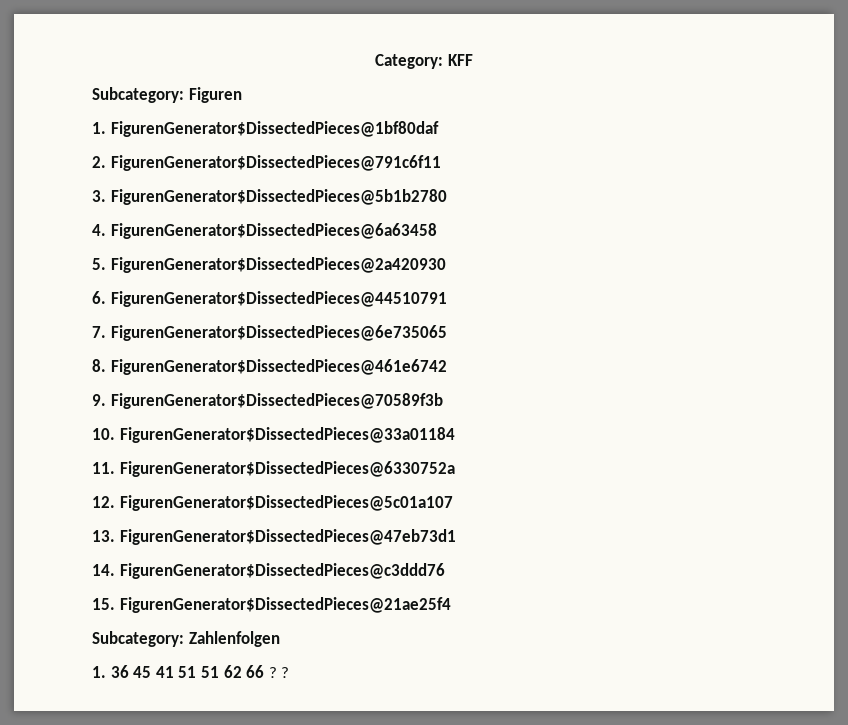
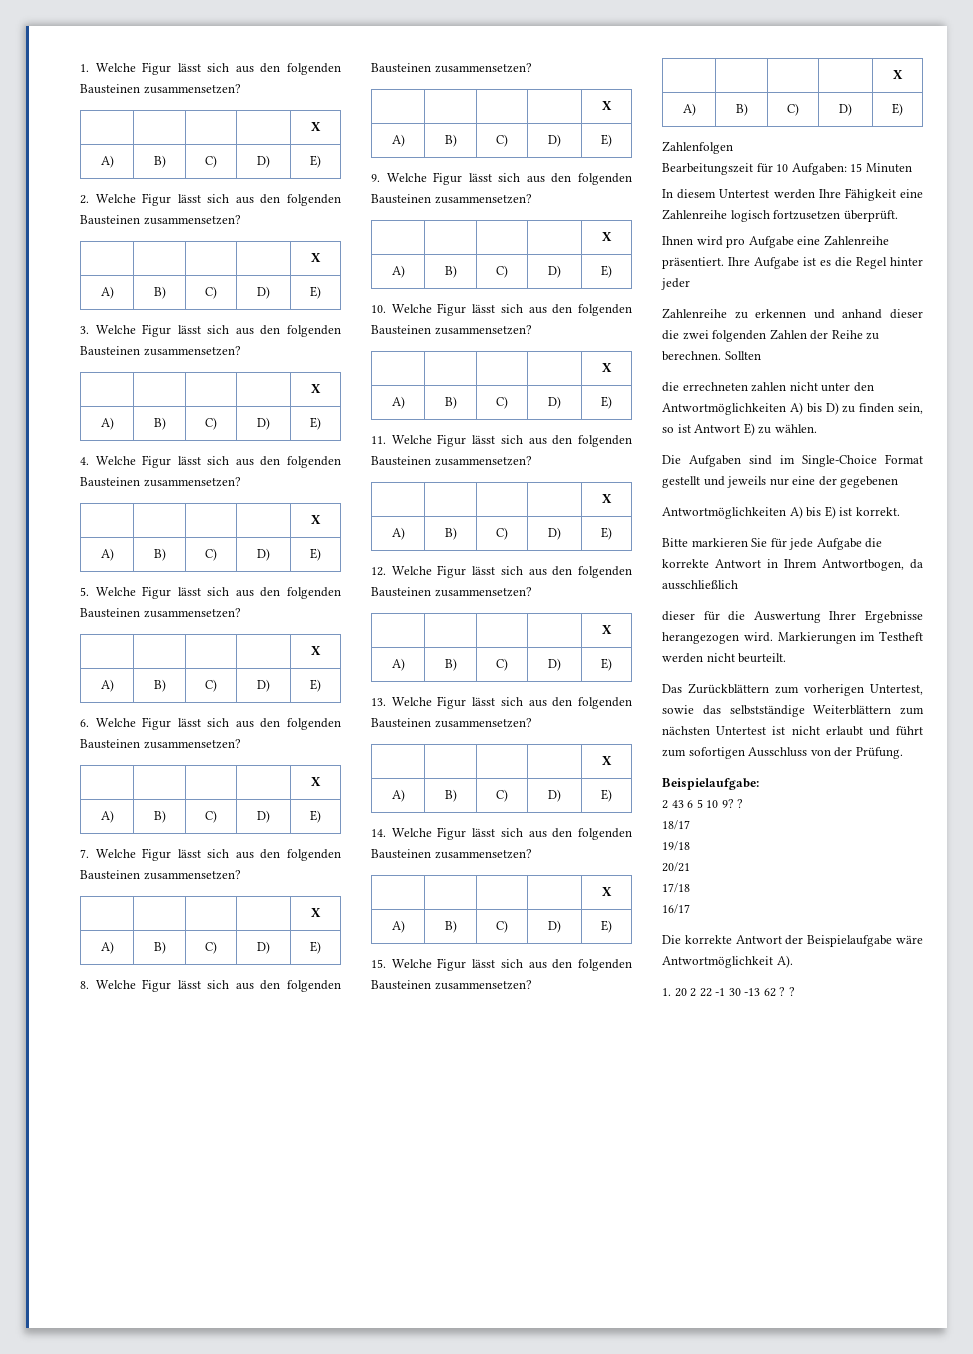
- Category: KFF
- Subcategory: Figuren
- 1. FigurenGenerator$DissectedPieces@1bf80daf
- 2. FigurenGenerator$DissectedPieces@791c6f11
- 3. FigurenGenerator$DissectedPieces@5b1b2780
- 4. FigurenGenerator$DissectedPieces@6a63458
- 5. FigurenGenerator$DissectedPieces@2a420930
- 6. FigurenGenerator$DissectedPieces@44510791
- 7. FigurenGenerator$DissectedPieces@6e735065
- 8. FigurenGenerator$DissectedPieces@461e6742
- 9. FigurenGenerator$DissectedPieces@70589f3b
- 10. FigurenGenerator$DissectedPieces@33a01184
- 11. FigurenGenerator$DissectedPieces@6330752a
- 12. FigurenGenerator$DissectedPieces@5c01a107
- 13. FigurenGenerator$DissectedPieces@47eb73d1
- 14. FigurenGenerator$DissectedPieces@c3ddd76
- 15. FigurenGenerator$DissectedPieces@21ae25f4
- Subcategory: Zahlenfolgen
- 1. 36 45 41 51 51 62 66 ?
+ 1. Welche Figur lässt sich aus den folgenden Bausteinen zusammensetzen?
+ | | | | X
+ A) | B) | C) | D) | E)
+ 2. Welche Figur lässt sich aus den folgenden Bausteinen zusammensetzen?
+ | | | | X
+ A) | B) | C) | D) | E)
+ 3. Welche Figur lässt sich aus den folgenden Bausteinen zusammensetzen?
+ | | | | X
+ A) | B) | C) | D) | E)
+ 4. Welche Figur lässt sich aus den folgenden Bausteinen zusammensetzen?
+ | | | | X
+ A) | B) | C) | D) | E)
+ 5. Welche Figur lässt sich aus den folgenden Bausteinen zusammensetzen?
+ | | | | X
+ A) | B) | C) | D) | E)
+ 6. Welche Figur lässt sich aus den folgenden Bausteinen zusammensetzen?
+ | | | | X
+ A) | B) | C) | D) | E)
+ 7. Welche Figur lässt sich aus den folgenden Bausteinen zusammensetzen?
+ | | | | X
+ A) | B) | C) | D) | E)
+ 8. Welche Figur lässt sich aus den folgenden Bausteinen zusammensetzen?
+ | | | | X
+ A) | B) | C) | D) | E)
+ 9. Welche Figur lässt sich aus den folgenden Bausteinen zusammensetzen?
+ | | | | X
+ A) | B) | C) | D) | E)
+ 10. Welche Figur lässt sich aus den folgenden Bausteinen zusammensetzen?
+ | | | | X
+ A) | B) | C) | D) | E)
+ 11. Welche Figur lässt sich aus den folgenden Bausteinen zusammensetzen?
+ | | | | X
+ A) | B) | C) | D) | E)
+ 12. Welche Figur lässt sich aus den folgenden Bausteinen zusammensetzen?
+ | | | | X
+ A) | B) | C) | D) | E)
+ 13. Welche Figur lässt sich aus den folgenden Bausteinen zusammensetzen?
+ | | | | X
+ A) | B) | C) | D) | E)
+ 14. Welche Figur lässt sich aus den folgenden Bausteinen zusammensetzen?
+ | | | | X
+ A) | B) | C) | D) | E)
+ 15. Welche Figur lässt sich aus den folgenden Bausteinen zusammensetzen?
+ | | | | X
+ A) | B) | C) | D) | E)
+ Zahlenfolgen
+ Bearbeitungszeit für 10 Aufgaben: 15 Minuten
+ In diesem Untertest werden Ihre Fähigkeit eine Zahlenreihe logisch fortzusetzen überprüft.
+ Ihnen wird pro Aufgabe eine Zahlenreihe präsentiert. Ihre Aufgabe ist es die Regel hinter jeder
+ Zahlenreihe zu erkennen und anhand dieser die zwei folgenden Zahlen der Reihe zu berechnen. Sollten
+ die errechneten zahlen nicht unter den Antwortmöglichkeiten A) bis D) zu finden sein, so ist Antwort E) zu wählen.
+ Die Aufgaben sind im Single-Choice Format gestellt und jeweils nur eine der gegebenen
+ Antwortmöglichkeiten A) bis E) ist korrekt.
+ Bitte markieren Sie für jede Aufgabe die korrekte Antwort in Ihrem Antwortbogen, da ausschließlich
+ dieser für die Auswertung Ihrer Ergebnisse herangezogen wird. Markierungen im Testheft werden nicht beurteilt.
+ Das Zurückblättern zum vorherigen Untertest, sowie das selbstständige Weiterblättern zum nächsten Untertest ist nicht erlaubt und führt zum sofortigen Ausschluss von der Prüfung.
+ Beispielaufgabe:
+ 2 43 6 5 10 9? ?
+ 18/17
+ 19/18
+ 20/21
+ 17/18
+ 16/17
+ Die korrekte Antwort der Beispielaufgabe wäre Antwortmöglichkeit A).
+ 1. 20 2 22 -1 30 -13 62 ?

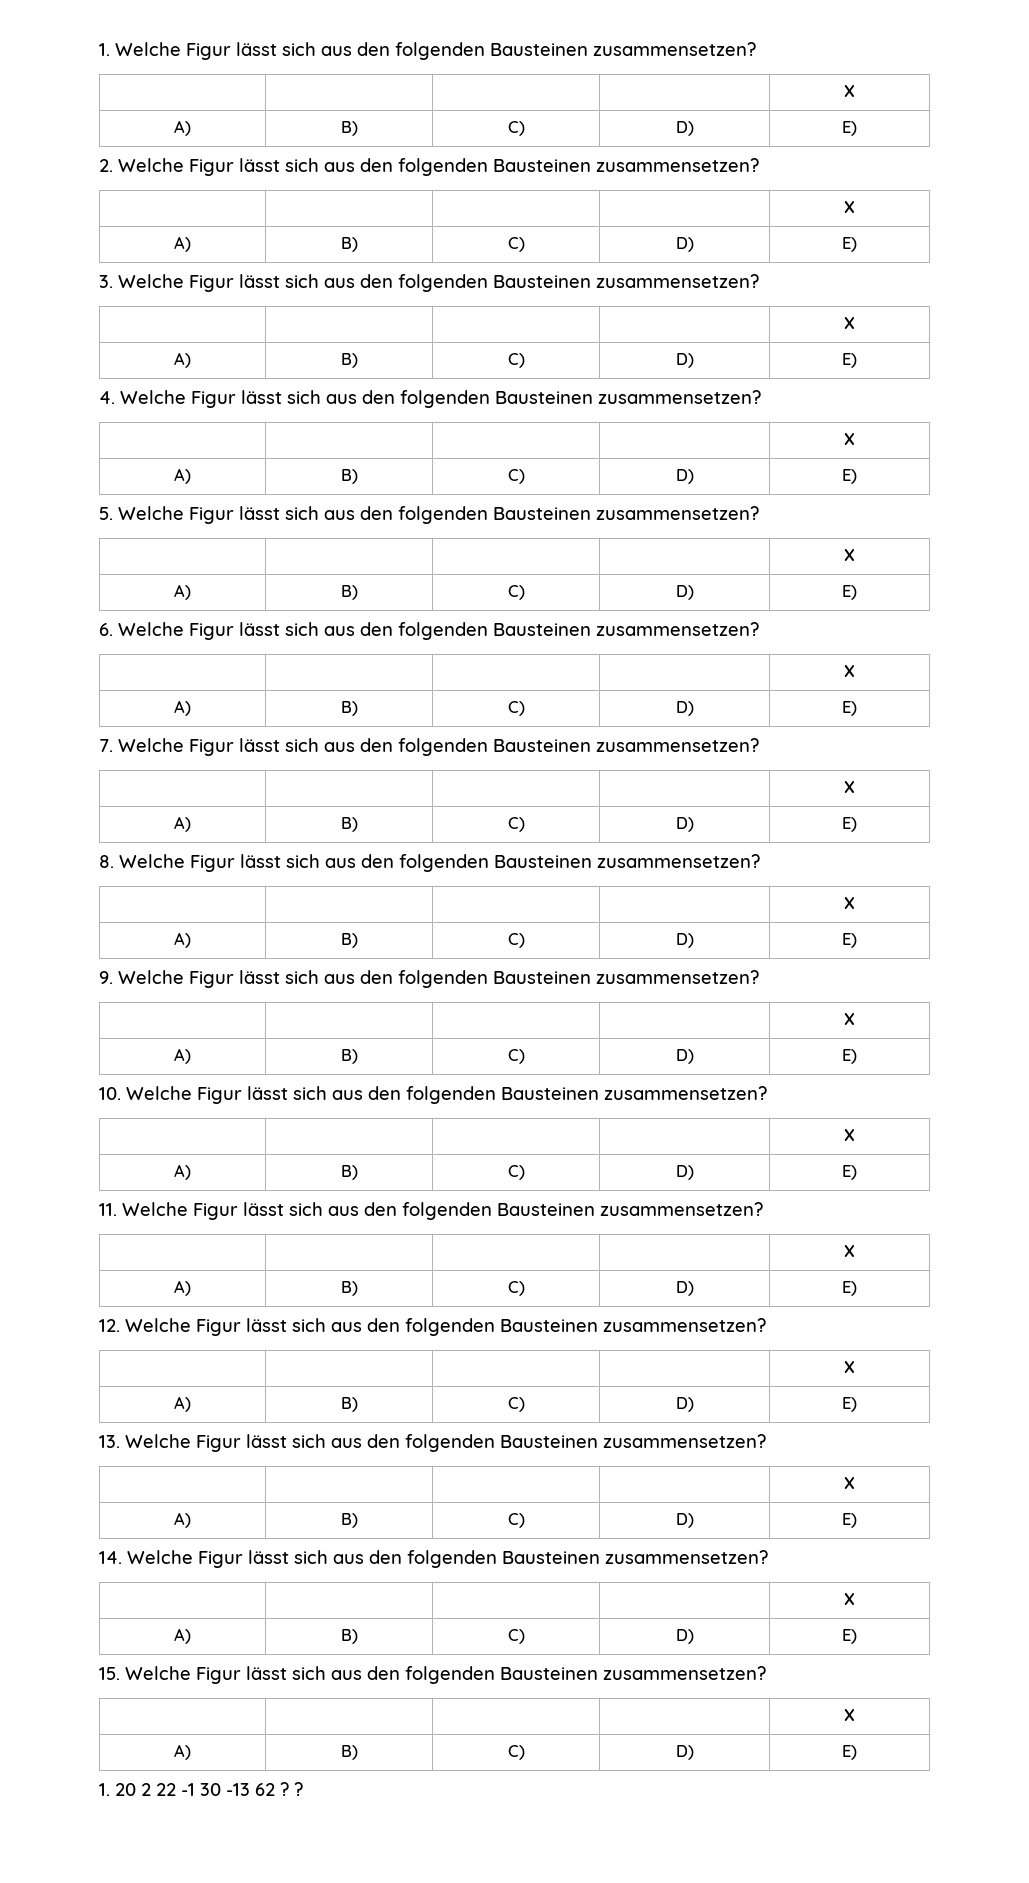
- Zahlenfolgen
- Bearbeitungszeit für 10 Aufgaben: 15 Minuten
- In diesem Untertest werden Ihre Fähigkeit eine Zahlenreihe logisch fortzusetzen überprüft.
- Ihnen wird pro Aufgabe eine Zahlenreihe präsentiert. Ihre Aufgabe ist es die Regel hinter jeder
- Zahlenreihe zu erkennen und anhand dieser die zwei folgenden Zahlen der Reihe zu berechnen. Sollten
- die errechneten zahlen nicht unter den Antwortmöglichkeiten A) bis D) zu finden sein, so ist Antwort E) zu wählen.
- Die Aufgaben sind im Single-Choice Format gestellt und jeweils nur eine der gegebenen
- Antwortmöglichkeiten A) bis E) ist korrekt.
- Bitte markieren Sie für jede Aufgabe die korrekte Antwort in Ihrem Antwortbogen, da ausschließlich
- dieser für die Auswertung Ihrer Ergebnisse herangezogen wird. Markierungen im Testheft werden nicht beurteilt.
- Das Zurückblättern zum vorherigen Untertest, sowie das selbstständige Weiterblättern zum nächsten Untertest ist nicht erlaubt und führt zum sofortigen Ausschluss von der Prüfung.
- Beispielaufgabe:
- 2 43 6 5 10 9? ?
- 18/17
- 19/18
- 20/21
- 17/18
- 16/17
- Die korrekte Antwort der Beispielaufgabe wäre Antwortmöglichkeit A).

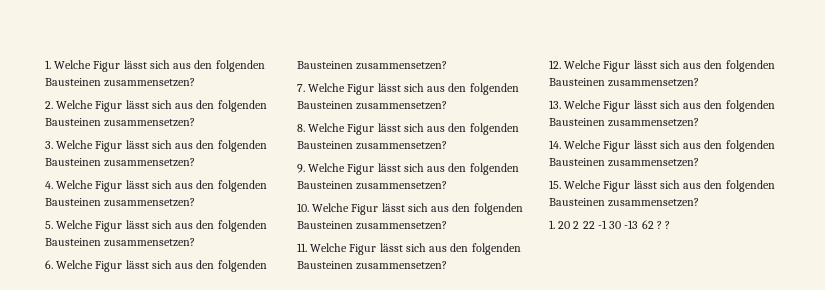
  1. Welche Figur lässt sich aus den folgenden Bausteinen zusammensetzen?
- | | | | X
- A) | B) | C) | D) | E)
  2. Welche Figur lässt sich aus den folgenden Bausteinen zusammensetzen?
- | | | | X
- A) | B) | C) | D) | E)
  3. Welche Figur lässt sich aus den folgenden Bausteinen zusammensetzen?
- | | | | X
- A) | B) | C) | D) | E)
  4. Welche Figur lässt sich aus den folgenden Bausteinen zusammensetzen?
- | | | | X
- A) | B) | C) | D) | E)
  5. Welche Figur lässt sich aus den folgenden Bausteinen zusammensetzen?
- | | | | X
- A) | B) | C) | D) | E)
  6. Welche Figur lässt sich aus den folgenden Bausteinen zusammensetzen?
- | | | | X
- A) | B) | C) | D) | E)
  7. Welche Figur lässt sich aus den folgenden Bausteinen zusammensetzen?
- | | | | X
- A) | B) | C) | D) | E)
  8. Welche Figur lässt sich aus den folgenden Bausteinen zusammensetzen?
- | | | | X
- A) | B) | C) | D) | E)
  9. Welche Figur lässt sich aus den folgenden Bausteinen zusammensetzen?
- | | | | X
- A) | B) | C) | D) | E)
  10. Welche Figur lässt sich aus den folgenden Bausteinen zusammensetzen?
- | | | | X
- A) | B) | C) | D) | E)
  11. Welche Figur lässt sich aus den folgenden Bausteinen zusammensetzen?
- | | | | X
- A) | B) | C) | D) | E)
  12. Welche Figur lässt sich aus den folgenden Bausteinen zusammensetzen?
- | | | | X
- A) | B) | C) | D) | E)
  13. Welche Figur lässt sich aus den folgenden Bausteinen zusammensetzen?
- | | | | X
- A) | B) | C) | D) | E)
  14. Welche Figur lässt sich aus den folgenden Bausteinen zusammensetzen?
- | | | | X
- A) | B) | C) | D) | E)
  15. Welche Figur lässt sich aus den folgenden Bausteinen zusammensetzen?
- | | | | X
- A) | B) | C) | D) | E)

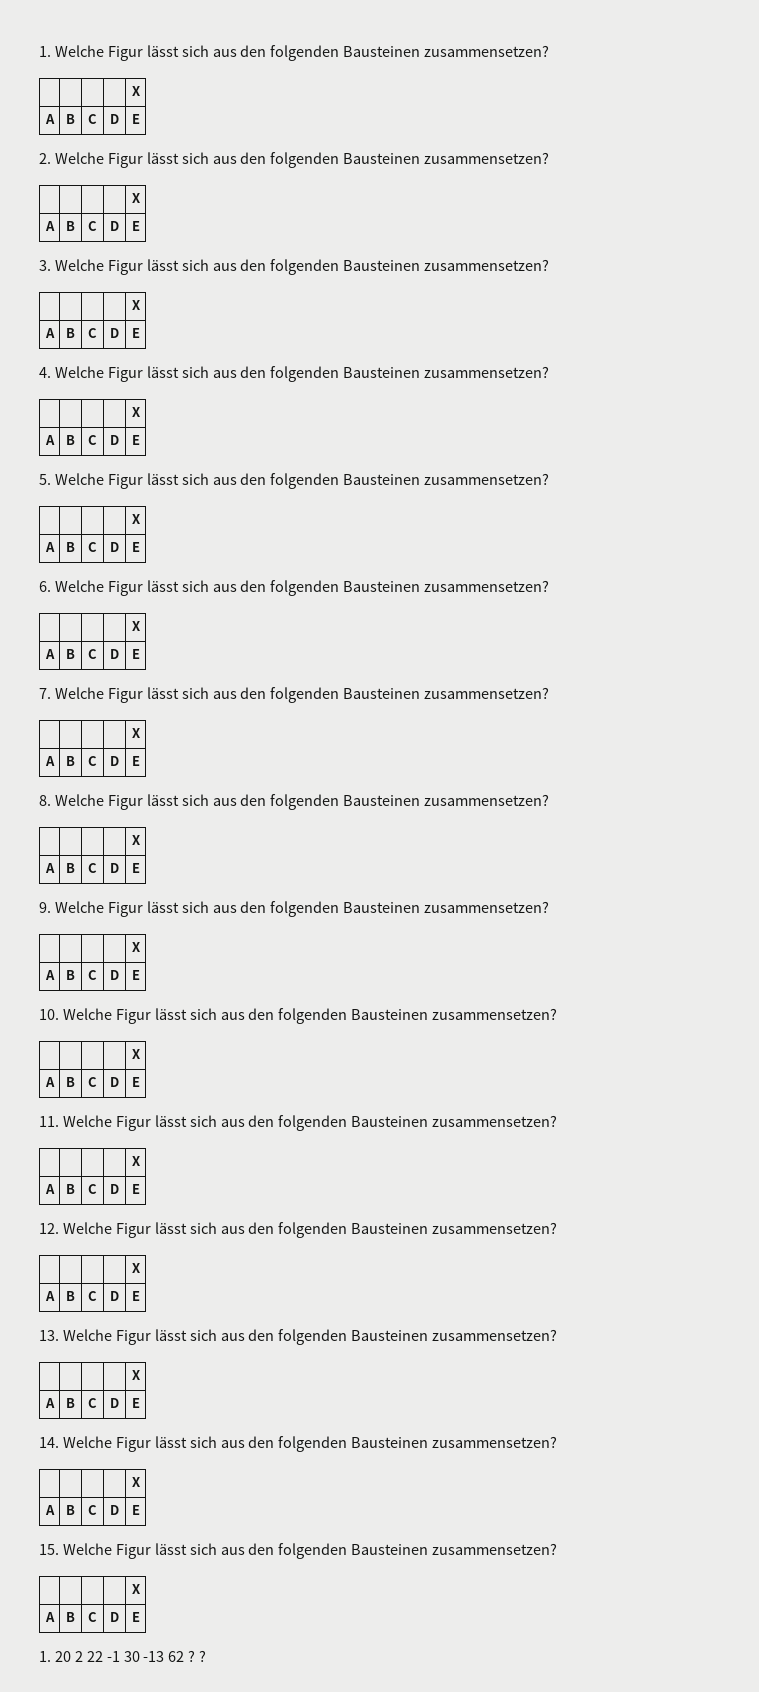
  1. Welche Figur lässt sich aus den folgenden Bausteinen zusammensetzen?
+ | | | | X
+ A | B | C | D | E
  2. Welche Figur lässt sich aus den folgenden Bausteinen zusammensetzen?
+ | | | | X
+ A | B | C | D | E
  3. Welche Figur lässt sich aus den folgenden Bausteinen zusammensetzen?
+ | | | | X
+ A | B | C | D | E
  4. Welche Figur lässt sich aus den folgenden Bausteinen zusammensetzen?
+ | | | | X
+ A | B | C | D | E
  5. Welche Figur lässt sich aus den folgenden Bausteinen zusammensetzen?
+ | | | | X
+ A | B | C | D | E
  6. Welche Figur lässt sich aus den folgenden Bausteinen zusammensetzen?
+ | | | | X
+ A | B | C | D | E
  7. Welche Figur lässt sich aus den folgenden Bausteinen zusammensetzen?
+ | | | | X
+ A | B | C | D | E
  8. Welche Figur lässt sich aus den folgenden Bausteinen zusammensetzen?
+ | | | | X
+ A | B | C | D | E
  9. Welche Figur lässt sich aus den folgenden Bausteinen zusammensetzen?
+ | | | | X
+ A | B | C | D | E
  10. Welche Figur lässt sich aus den folgenden Bausteinen zusammensetzen?
+ | | | | X
+ A | B | C | D | E
  11. Welche Figur lässt sich aus den folgenden Bausteinen zusammensetzen?
+ | | | | X
+ A | B | C | D | E
  12. Welche Figur lässt sich aus den folgenden Bausteinen zusammensetzen?
+ | | | | X
+ A | B | C | D | E
  13. Welche Figur lässt sich aus den folgenden Bausteinen zusammensetzen?
+ | | | | X
+ A | B | C | D | E
  14. Welche Figur lässt sich aus den folgenden Bausteinen zusammensetzen?
+ | | | | X
+ A | B | C | D | E
  15. Welche Figur lässt sich aus den folgenden Bausteinen zusammensetzen?
+ | | | | X
+ A | B | C | D | E

